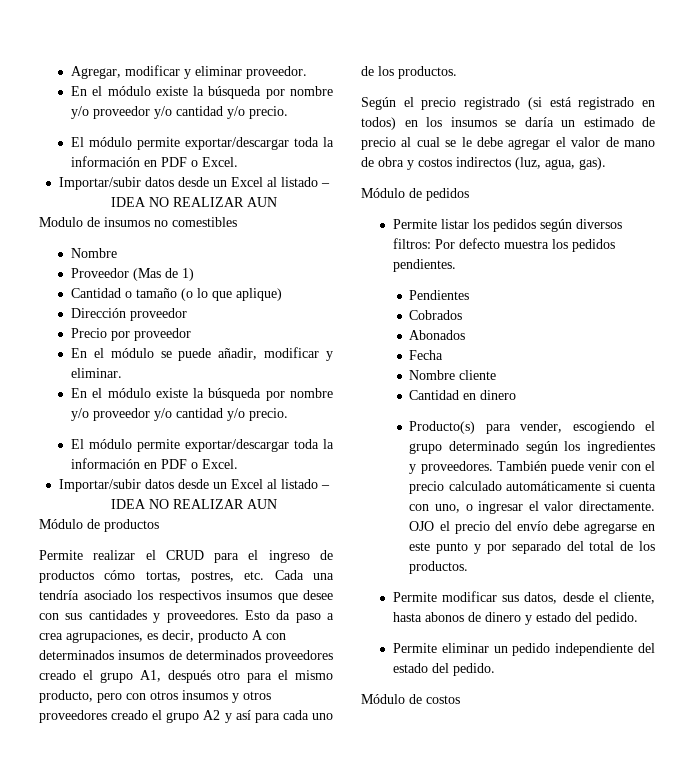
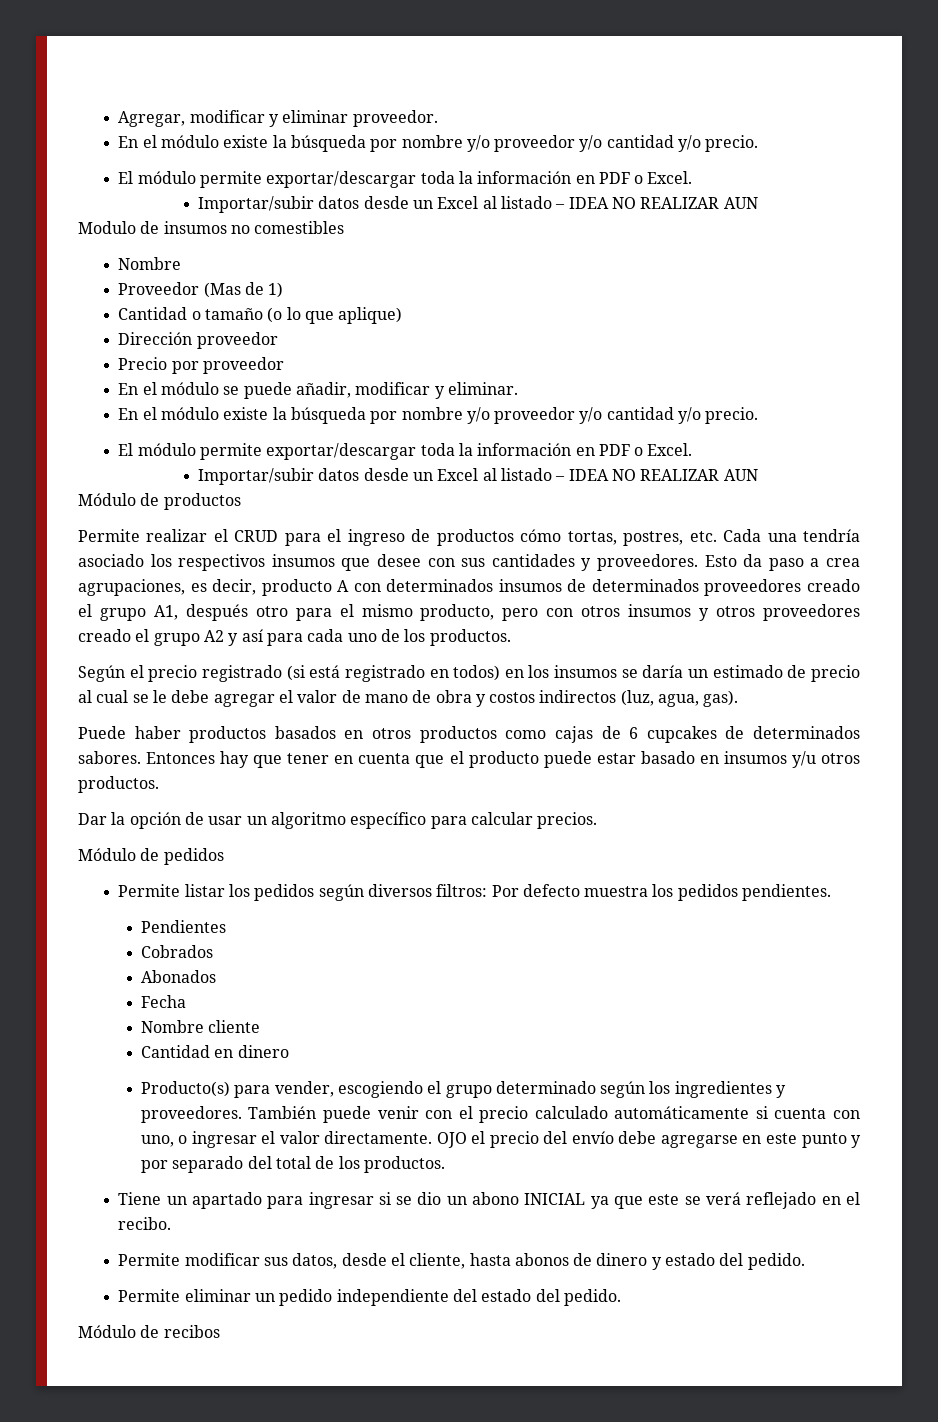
+ Puede haber productos basados en otros productos como cajas de 6 cupcakes de determinados sabores. Entonces hay que tener en cuenta que el producto puede estar basado en insumos y/u otros productos.
+ Dar la opción de usar un algoritmo específico para calcular precios.
+ Tiene un apartado para ingresar si se dio un abono INICIAL ya que este se verá reflejado en el recibo.
- Módulo de costos
+ Módulo de recibos

